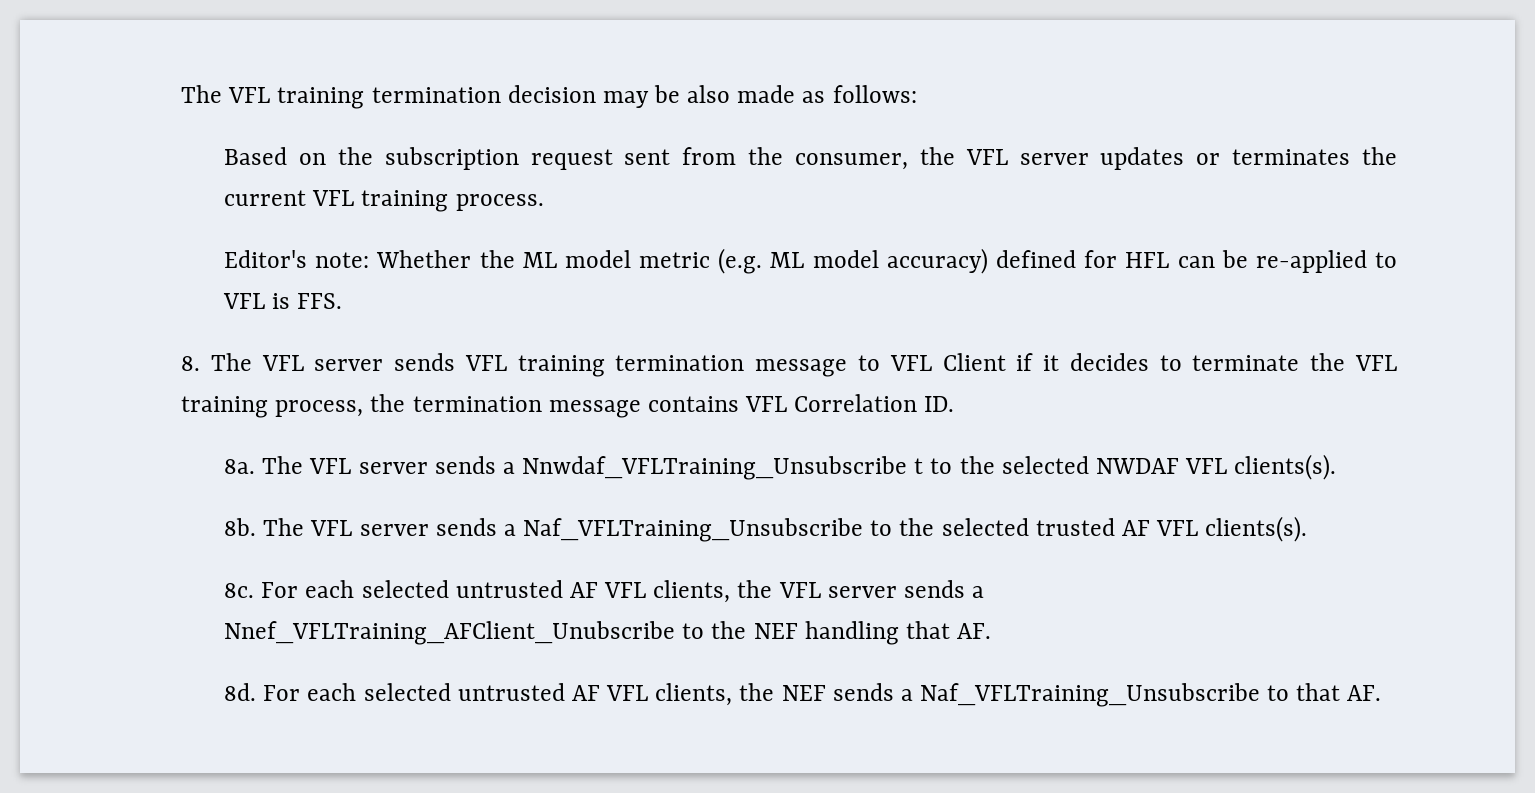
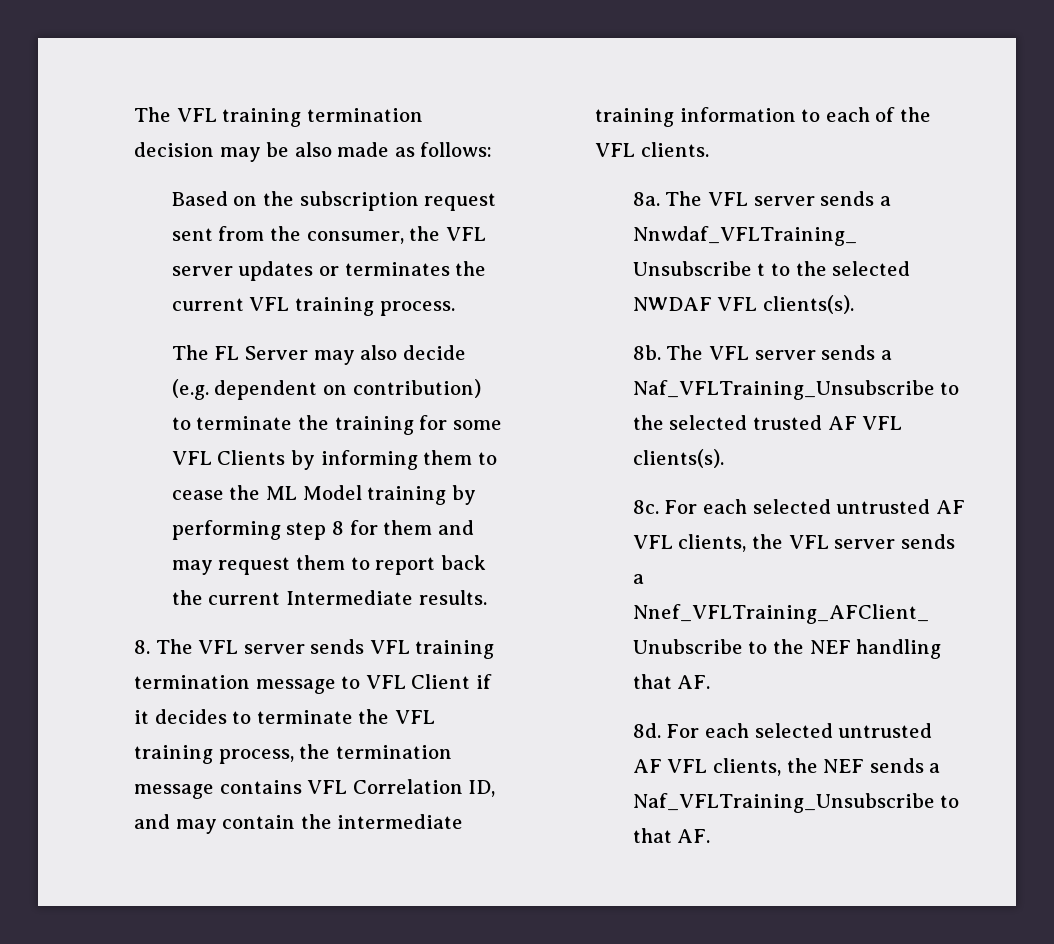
- Editor's note: Whether the ML model metric (e.g. ML model accuracy) defined for HFL can be re-applied to VFL is FFS.
+ The FL Server may also decide (e.g. dependent on contribution) to terminate the training for some VFL Clients by informing them to cease the ML Model training by performing step 8 for them and may request them to report back the current Intermediate results.
- 8. The VFL server sends VFL training termination message to VFL Client if it decides to terminate the VFL training process, the termination message contains VFL Correlation ID.
+ 8. The VFL server sends VFL training termination message to VFL Client if it decides to terminate the VFL training process, the termination message contains VFL Correlation ID, and may contain the intermediate training information to each of the VFL clients.

